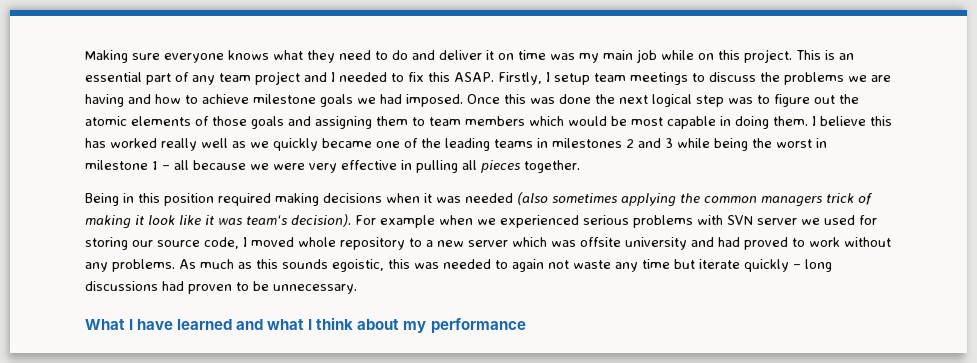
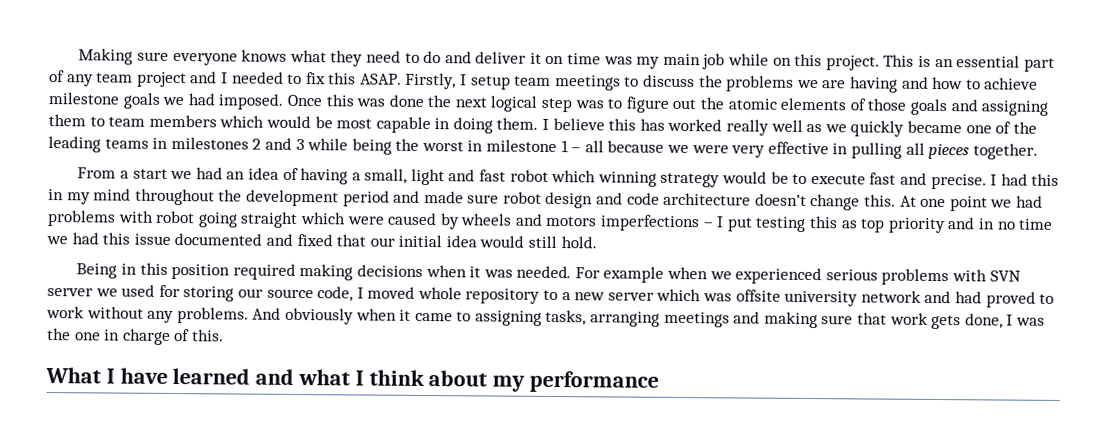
+ From a start we had an idea of having a small, light and fast robot which winning strategy would be to execute fast and precise. I had this in my mind throughout the development period and made sure robot design and code architecture doesn’t change this. At one point we had problems with robot going straight which were caused by wheels and motors imperfections – I put testing this as top priority and in no time we had this issue documented and fixed that our initial idea would still hold.
- Being in this position required making decisions when it was needed (also sometimes applying the common managers trick of making it look like it was team‘s decision).
+ Being in this position required making decisions when it was needed.
- For example when we experienced serious problems with SVN server we used for storing our source code, I moved whole repository to a new server which was offsite university and had proved to work without any problems.
+ For example when we experienced serious problems with SVN server we used for storing our source code, I moved whole repository to a new server which was offsite university network and had proved to work without any problems.
- As much as this sounds egoistic, this was needed to again not waste any time but iterate quickly – long discussions had proven to be unnecessary.
+ And obviously when it came to assigning tasks, arranging meetings and making sure that work gets done, I was the one in charge of this.

